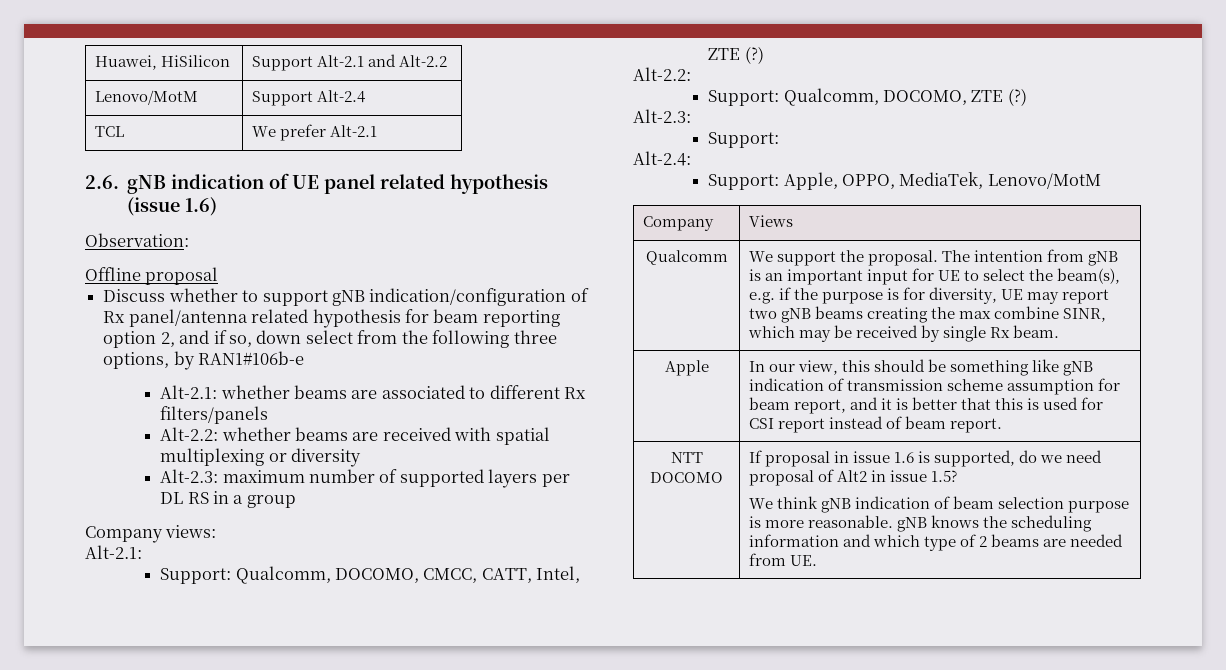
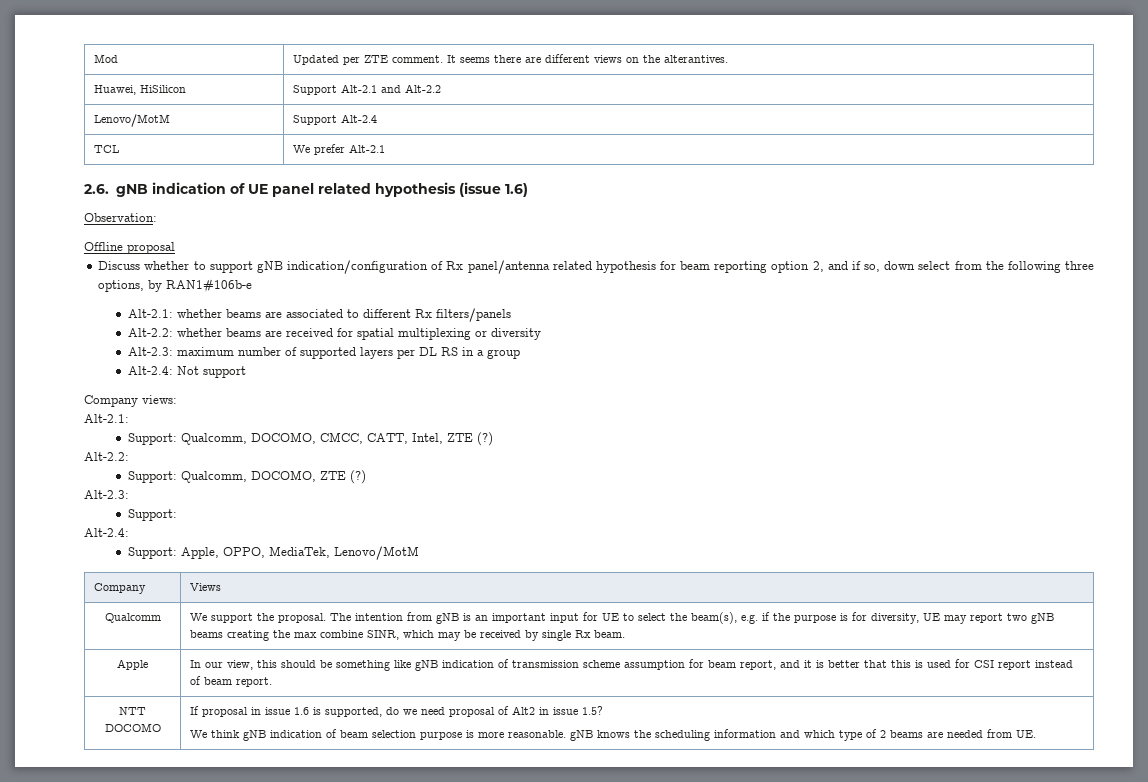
+ Mod | Updated per ZTE comment. It seems there are different views on the alterantives.
- Alt-2.2: whether beams are received with spatial multiplexing or diversity
+ Alt-2.2: whether beams are received for spatial multiplexing or diversity
+ Alt-2.4: Not support

